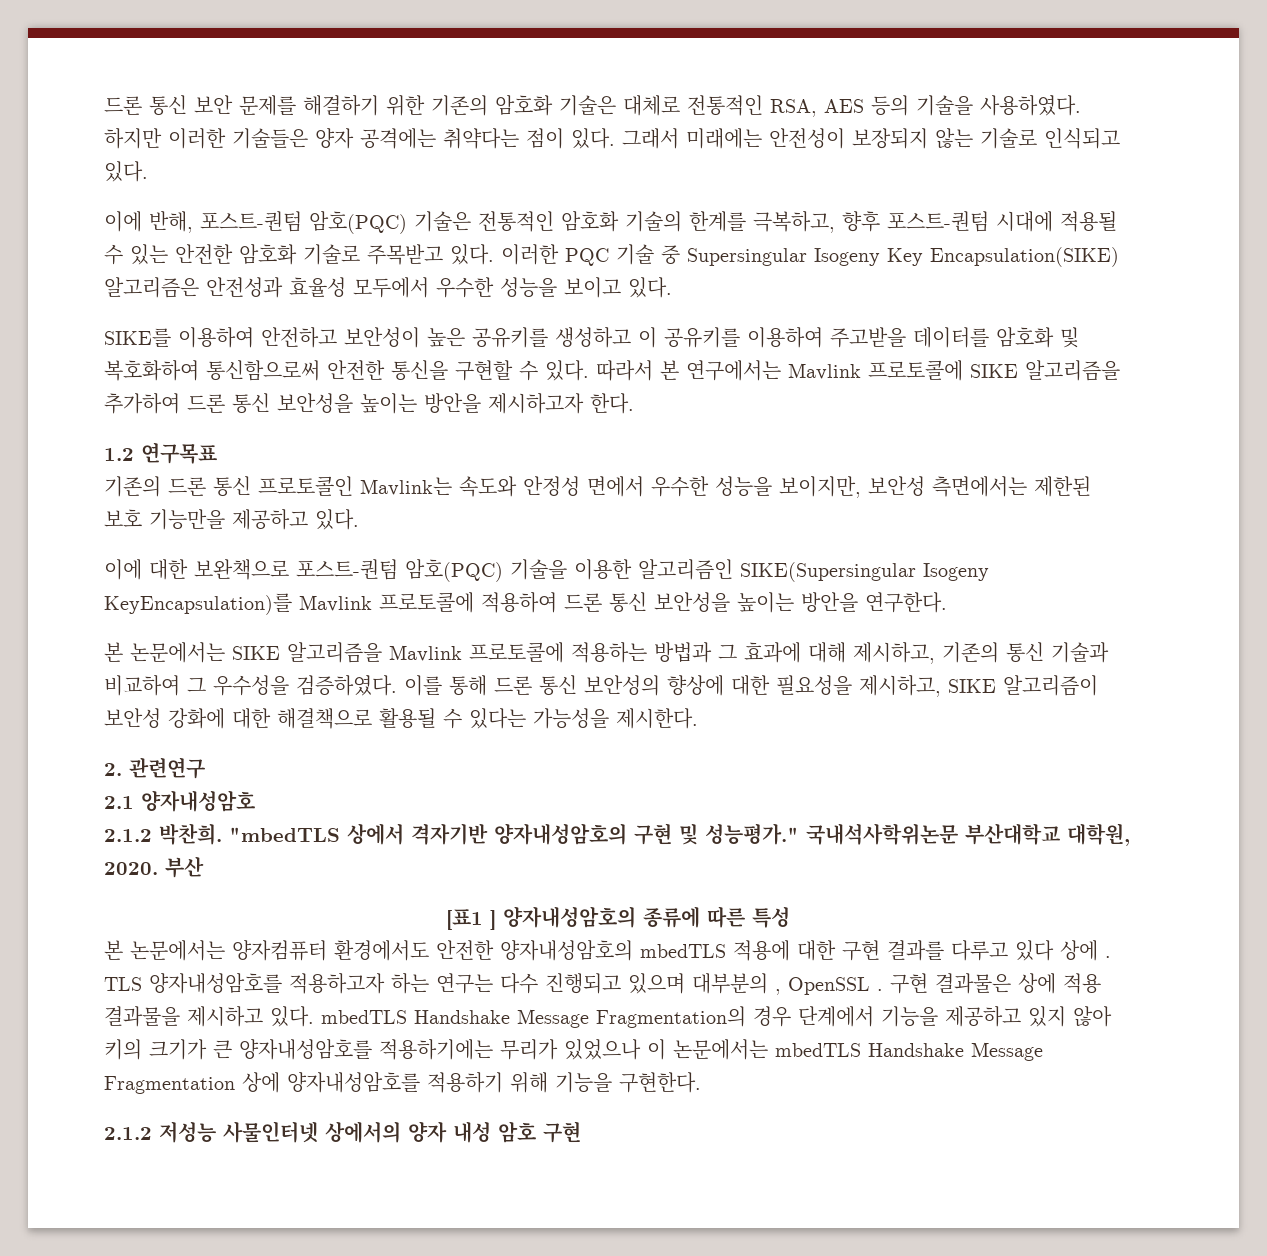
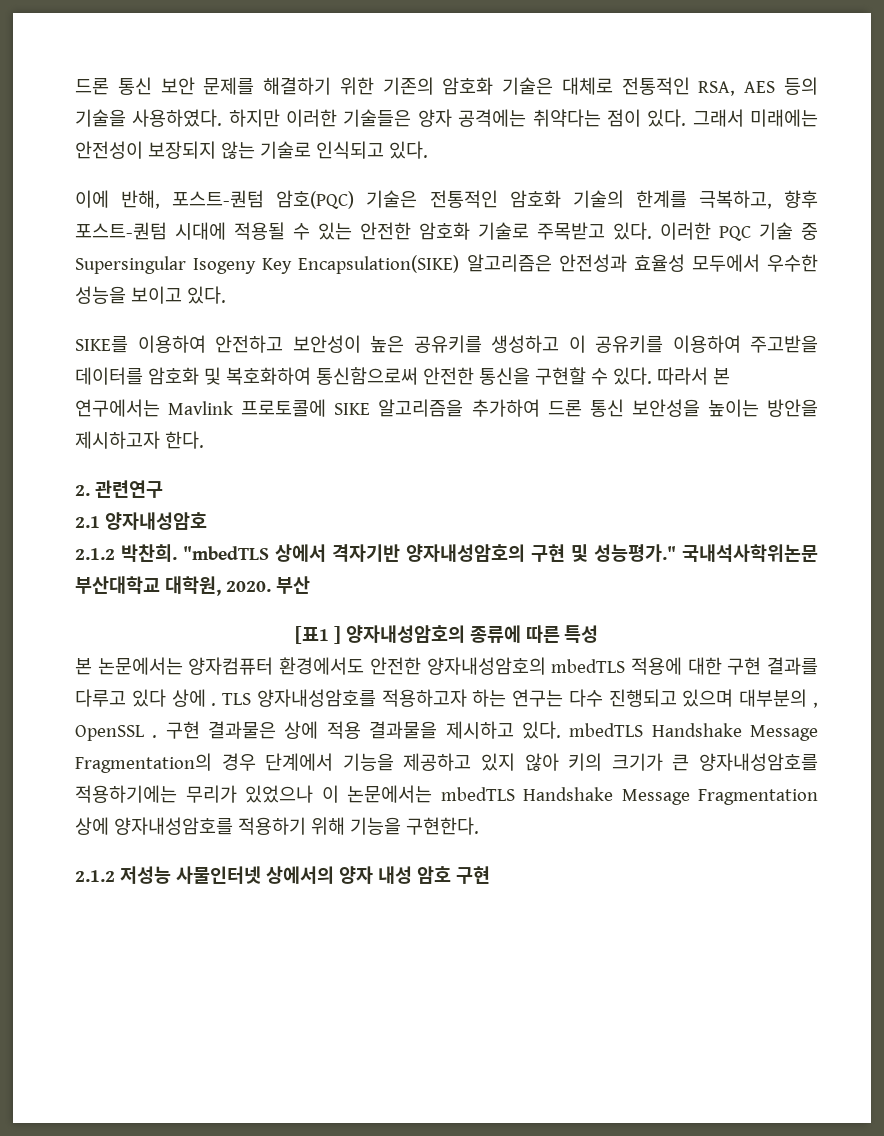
- 1.2 연구목표
- 기존의 드론 통신 프로토콜인 Mavlink는 속도와 안정성 면에서 우수한 성능을 보이지만, 보안성 측면에서는 제한된 보호 기능만을 제공하고 있다.
- 이에 대한 보완책으로 포스트-퀀텀 암호(PQC) 기술을 이용한 알고리즘인 SIKE(Supersingular Isogeny KeyEncapsulation)를 Mavlink 프로토콜에 적용하여 드론 통신 보안성을 높이는 방안을 연구한다.
- 본 논문에서는 SIKE 알고리즘을 Mavlink 프로토콜에 적용하는 방법과 그 효과에 대해 제시하고, 기존의 통신 기술과 비교하여 그 우수성을 검증하였다. 이를 통해 드론 통신 보안성의 향상에 대한 필요성을 제시하고, SIKE 알고리즘이 보안성 강화에 대한 해결책으로 활용될 수 있다는 가능성을 제시한다.

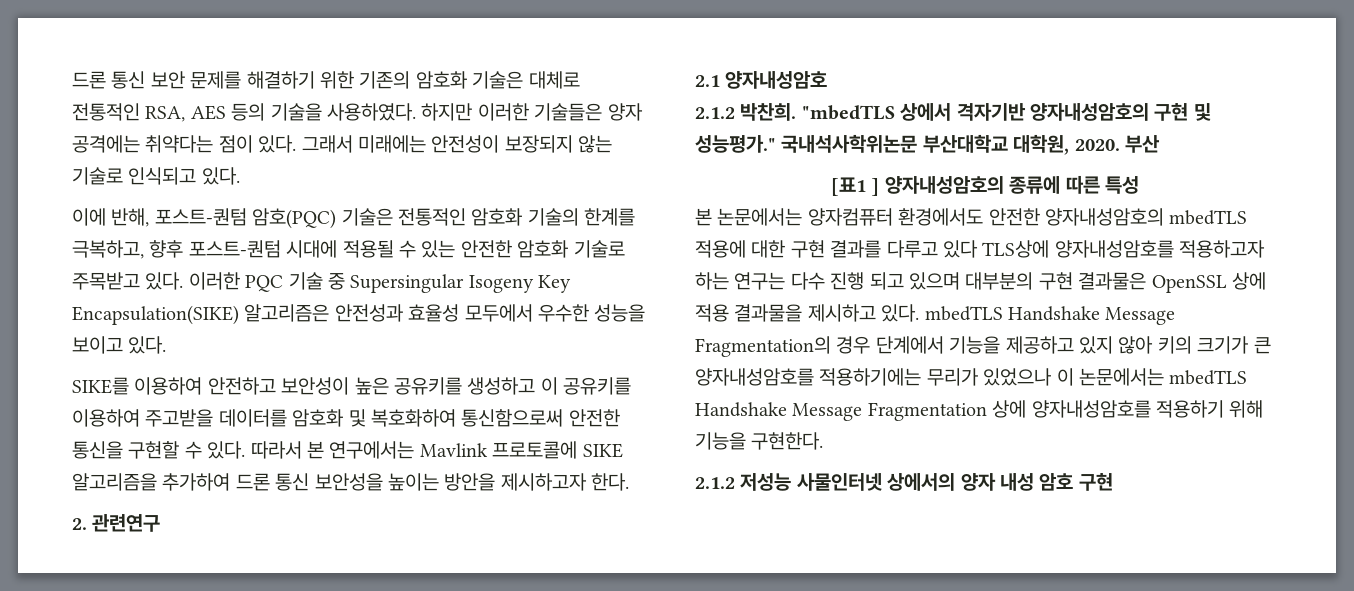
- 본 논문에서는 양자컴퓨터 환경에서도 안전한 양자내성암호의 mbedTLS 적용에 대한 구현 결과를 다루고 있다 상에 . TLS 양자내성암호를 적용하고자 하는 연구는 다수 진행되고 있으며 대부분의 , OpenSSL . 구현 결과물은 상에 적용 결과물을 제시하고 있다. mbedTLS Handshake Message Fragmentation의 경우 단계에서 기능을 제공하고 있지 않아 키의 크기가 큰 양자내성암호를 적용하기에는 무리가 있었으나 이 논문에서는 mbedTLS Handshake Message Fragmentation 상에 양자내성암호를 적용하기 위해 기능을 구현한다.
+ 본 논문에서는 양자컴퓨터 환경에서도 안전한 양자내성암호의 mbedTLS 적용에 대한 구현 결과를 다루고 있다 TLS상에 양자내성암호를 적용하고자 하는 연구는 다수 진행 되고 있으며 대부분의 구현 결과물은 OpenSSL 상에 적용 결과물을 제시하고 있다. mbedTLS Handshake Message Fragmentation의 경우 단계에서 기능을 제공하고 있지 않아 키의 크기가 큰 양자내성암호를 적용하기에는 무리가 있었으나 이 논문에서는 mbedTLS Handshake Message Fragmentation 상에 양자내성암호를 적용하기 위해 기능을 구현한다.

